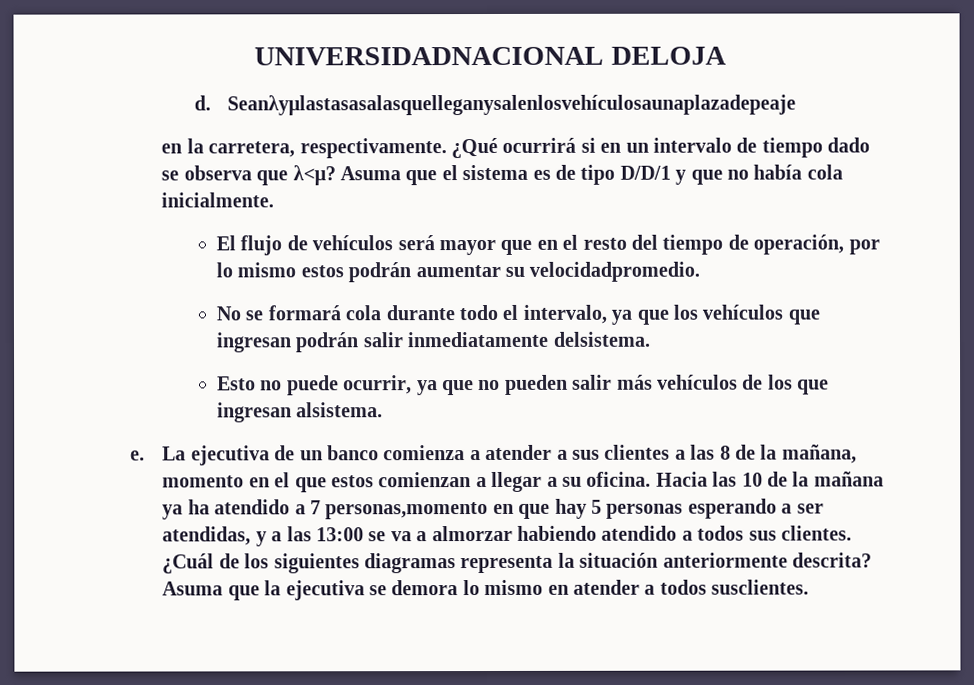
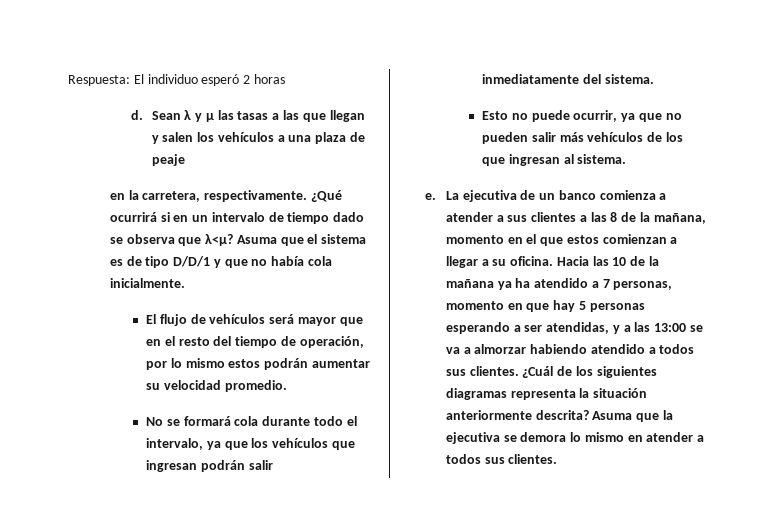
- UNIVERSIDADNACIONAL DELOJA
- d. Seanλyμlastasasalasquelleganysalenlosvehículosaunaplazadepeaje
+ Respuesta: El individuo esperó 2 horas
+ d. Sean λ y μ las tasas a las que llegan y salen los vehículos a una plaza de peaje
- El flujo de vehículos será mayor que en el resto del tiempo de operación, por lo mismo estos podrán aumentar su velocidadpromedio.
+ El flujo de vehículos será mayor que en el resto del tiempo de operación, por lo mismo estos podrán aumentar su velocidad promedio.
- No se formará cola durante todo el intervalo, ya que los vehículos que ingresan podrán salir inmediatamente delsistema.
+ No se formará cola durante todo el intervalo, ya que los vehículos que ingresan podrán salir inmediatamente del sistema.
- Esto no puede ocurrir, ya que no pueden salir más vehículos de los que ingresan alsistema.
+ Esto no puede ocurrir, ya que no pueden salir más vehículos de los que ingresan al sistema.
- Hacia las 10 de la mañana ya ha atendido a 7 personas,momento en que hay 5 personas esperando a ser atendidas, y a las 13:00 se va a almorzar habiendo atendido a todos sus clientes.
+ Hacia las 10 de la mañana ya ha atendido a 7 personas, momento en que hay 5 personas esperando a ser atendidas, y a las 13:00 se va a almorzar habiendo atendido a todos sus clientes.
- Asuma que la ejecutiva se demora lo mismo en atender a todos susclientes.
+ Asuma que la ejecutiva se demora lo mismo en atender a todos sus clientes.

